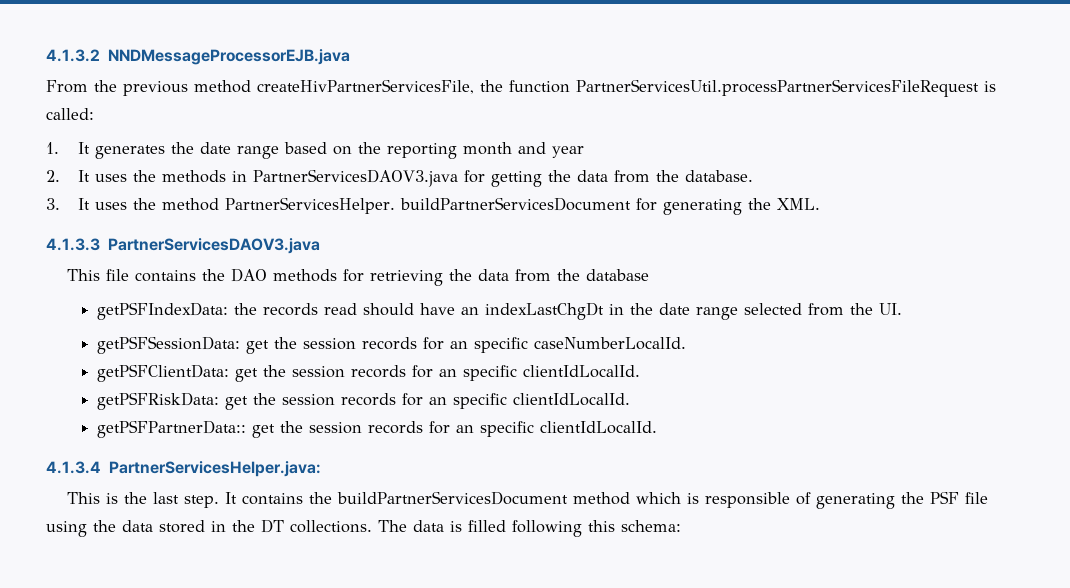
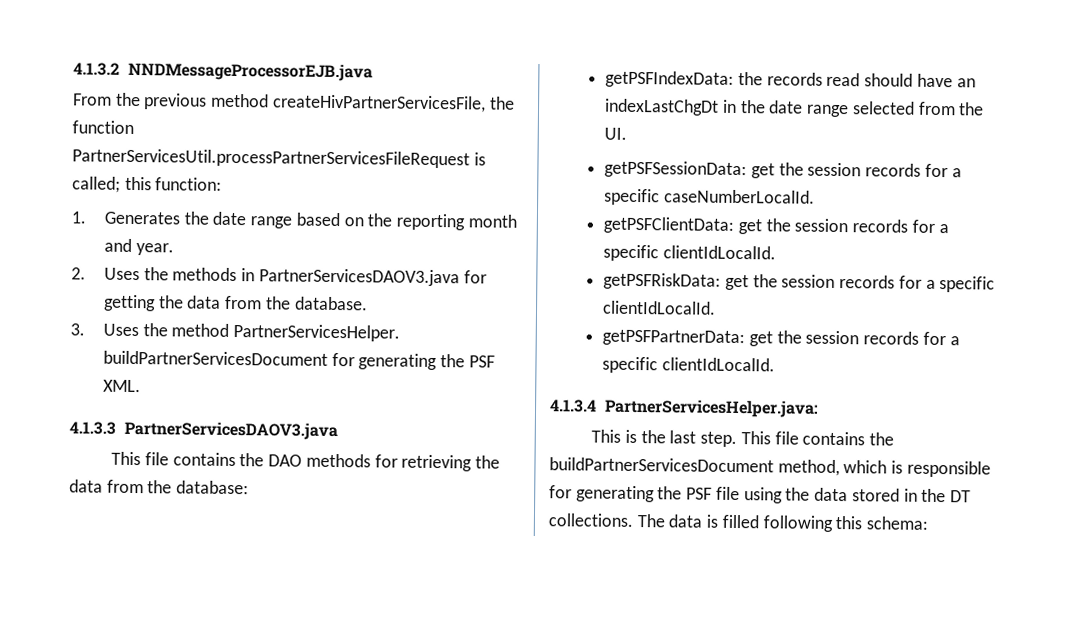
- From the previous method createHivPartnerServicesFile, the function PartnerServicesUtil.processPartnerServicesFileRequest is called:
+ From the previous method createHivPartnerServicesFile, the function PartnerServicesUtil.processPartnerServicesFileRequest is called; this function:
- 1. It generates the date range based on the reporting month and year
+ 1. Generates the date range based on the reporting month and year.
- 2. It uses the methods in PartnerServicesDAOV3.java for getting the data from the database.
+ 2. Uses the methods in PartnerServicesDAOV3.java for getting the data from the database.
- 3. It uses the method PartnerServicesHelper. buildPartnerServicesDocument for generating the XML.
+ 3. Uses the method PartnerServicesHelper. buildPartnerServicesDocument for generating the PSF XML.
- This file contains the DAO methods for retrieving the data from the database
+ This file contains the DAO methods for retrieving the data from the database:
- getPSFSessionData: get the session records for an specific caseNumberLocalId.
+ getPSFSessionData: get the session records for a specific caseNumberLocalId.
- getPSFClientData: get the session records for an specific clientIdLocalId.
+ getPSFClientData: get the session records for a specific clientIdLocalId.
- getPSFRiskData: get the session records for an specific clientIdLocalId.
- getPSFPartnerData:: get the session records for an specific clientIdLocalId.
+ getPSFRiskData: get the session records for a specific clientIdLocalId.
+ getPSFPartnerData: get the session records for a specific clientIdLocalId.
- It contains the buildPartnerServicesDocument method which is responsible of generating the PSF file using the data stored in the DT collections.
+ This file contains the buildPartnerServicesDocument method, which is responsible for generating the PSF file using the data stored in the DT collections.

